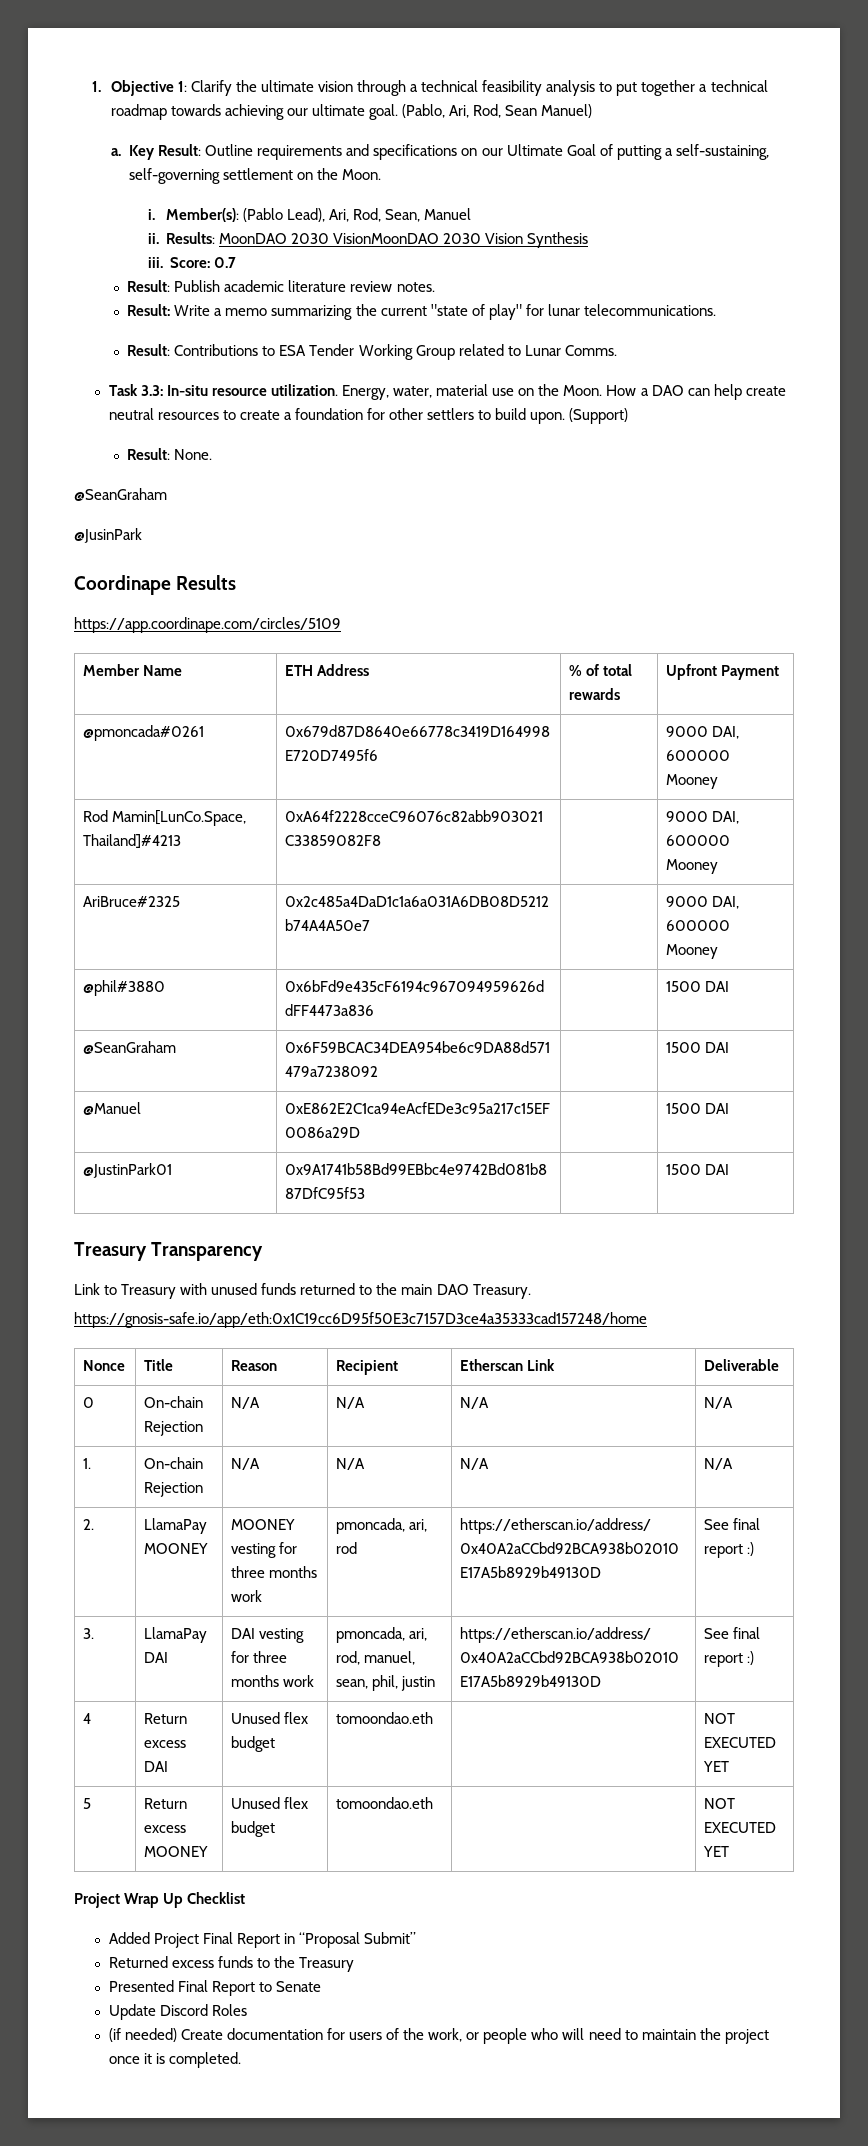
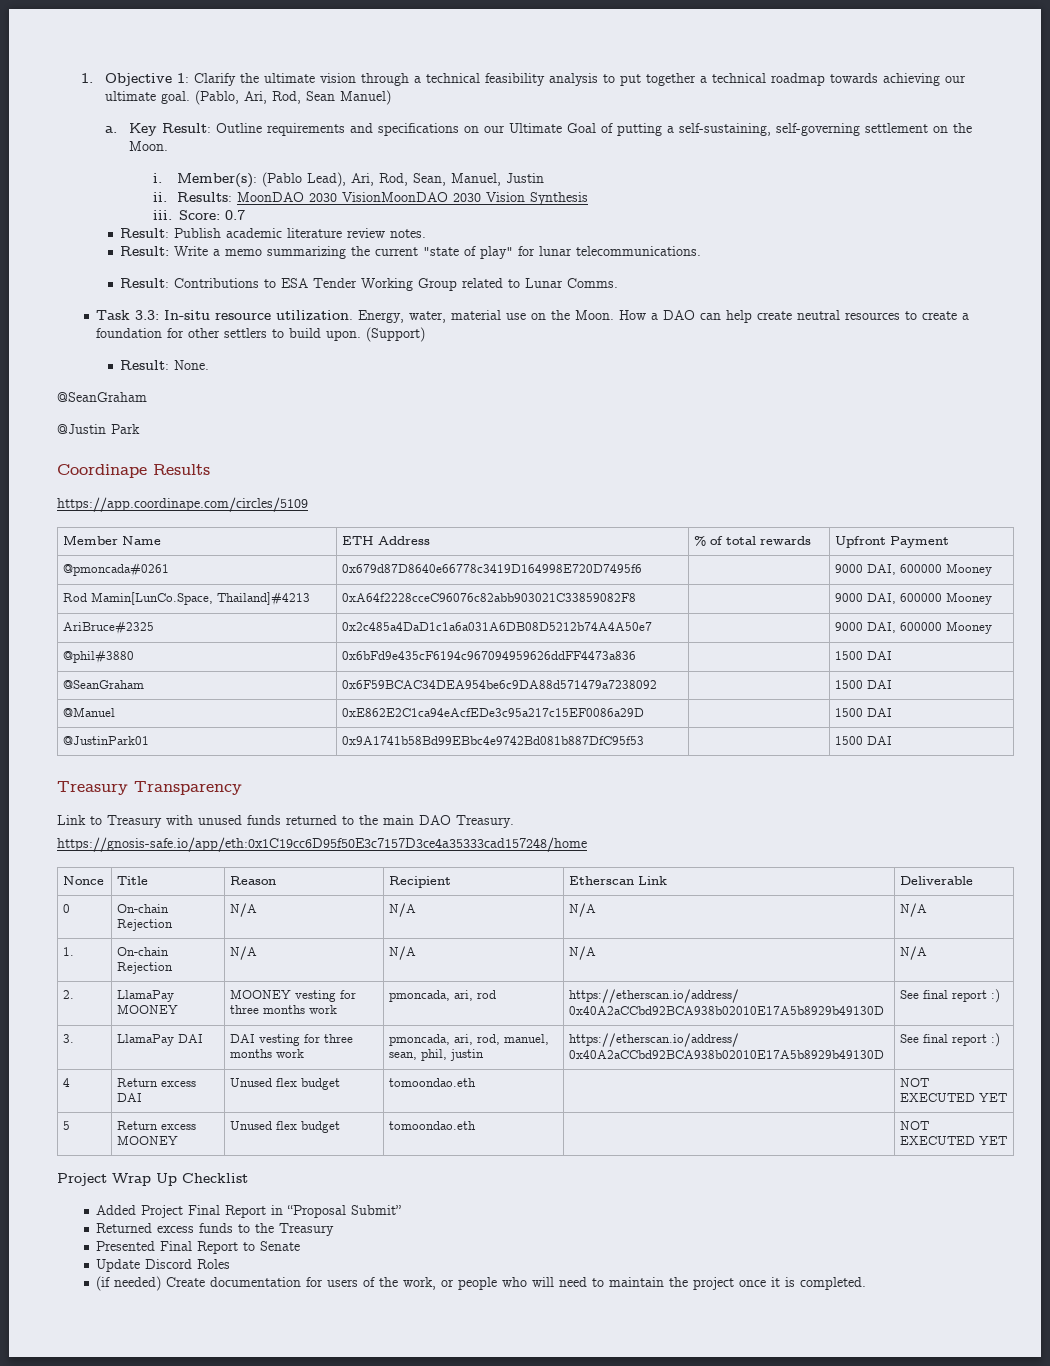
- Member(s): (Pablo Lead), Ari, Rod, Sean, Manuel
+ Member(s): (Pablo Lead), Ari, Rod, Sean, Manuel, Justin
- @JusinPark
+ @Justin Park

